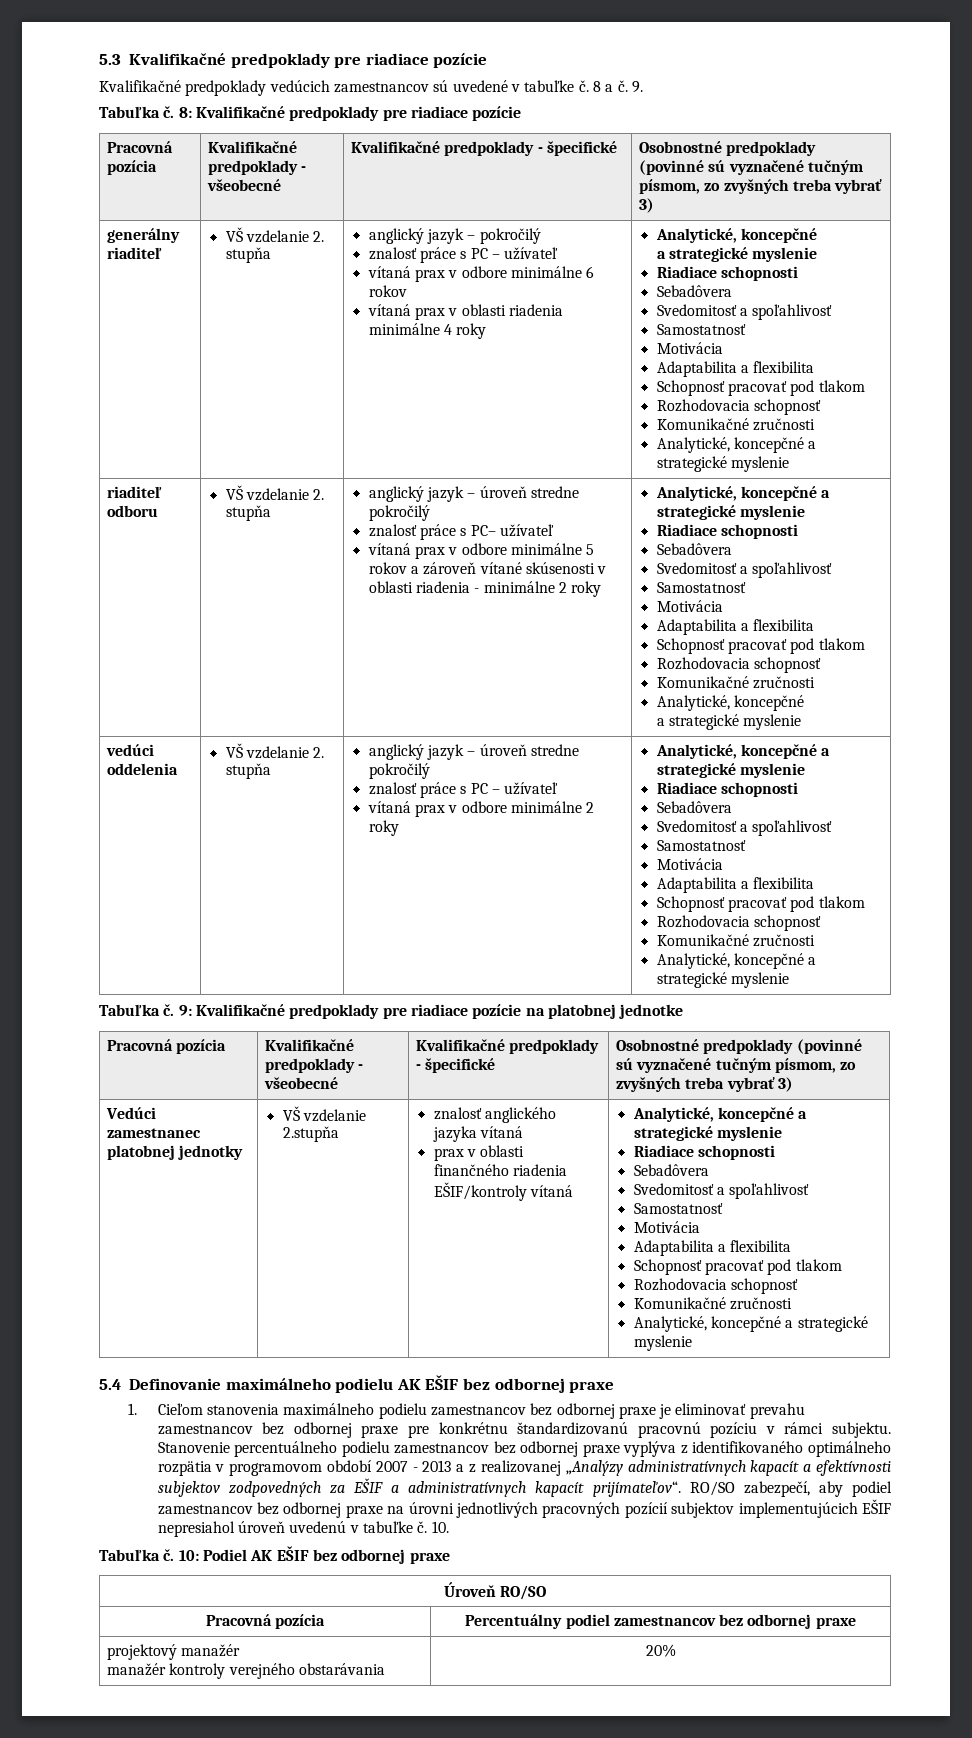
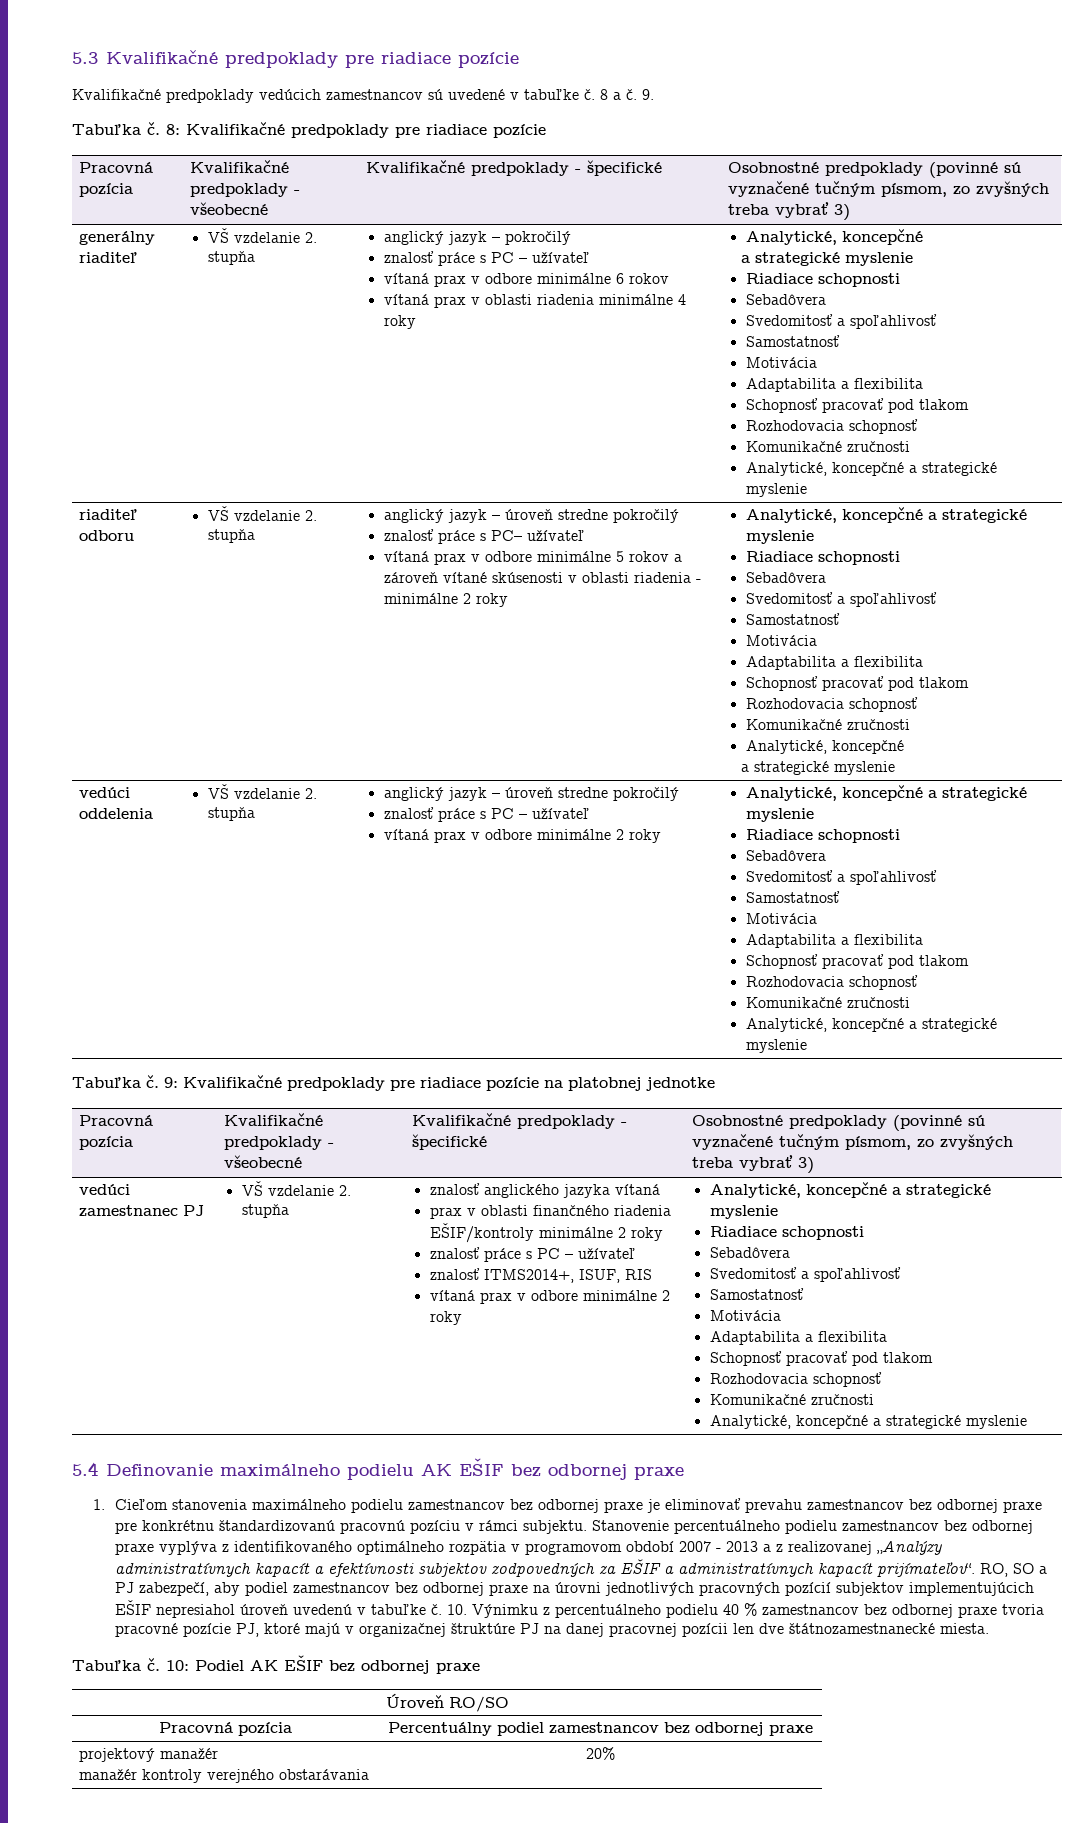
- Vedúci zamestnanec platobnej jednotky | VŠ vzdelanie 2.stupňa
+ vedúci zamestnanec PJ | VŠ vzdelanie 2. stupňa
- prax v oblasti finančného riadenia EŠIF/kontroly vítaná
+ prax v oblasti finančného riadenia EŠIF/kontroly minimálne 2 roky
+ znalosť práce s PC – užívateľ
+ znalosť ITMS2014+, ISUF, RIS
+ vítaná prax v odbore minimálne 2 roky
- RO/SO zabezpečí, aby podiel zamestnancov bez odbornej praxe na úrovni jednotlivých pracovných pozícií subjektov implementujúcich EŠIF nepresiahol úroveň uvedenú v tabuľke č.
+ RO, SO a PJ zabezpečí, aby podiel zamestnancov bez odbornej praxe na úrovni jednotlivých pracovných pozícií subjektov implementujúcich EŠIF nepresiahol úroveň uvedenú v tabuľke č.
- 10.
+ 10. Výnimku z percentuálneho podielu 40 % zamestnancov bez odbornej praxe tvoria pracovné pozície PJ, ktoré majú v organizačnej štruktúre PJ na danej pracovnej pozícii len dve štátnozamestnanecké miesta.

